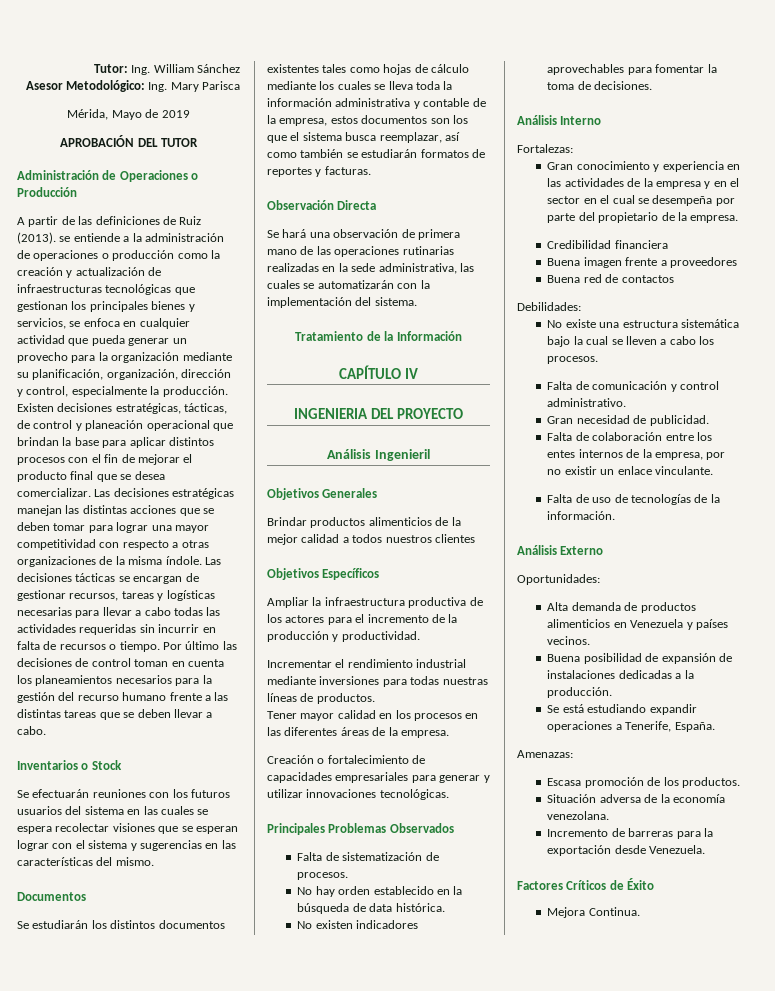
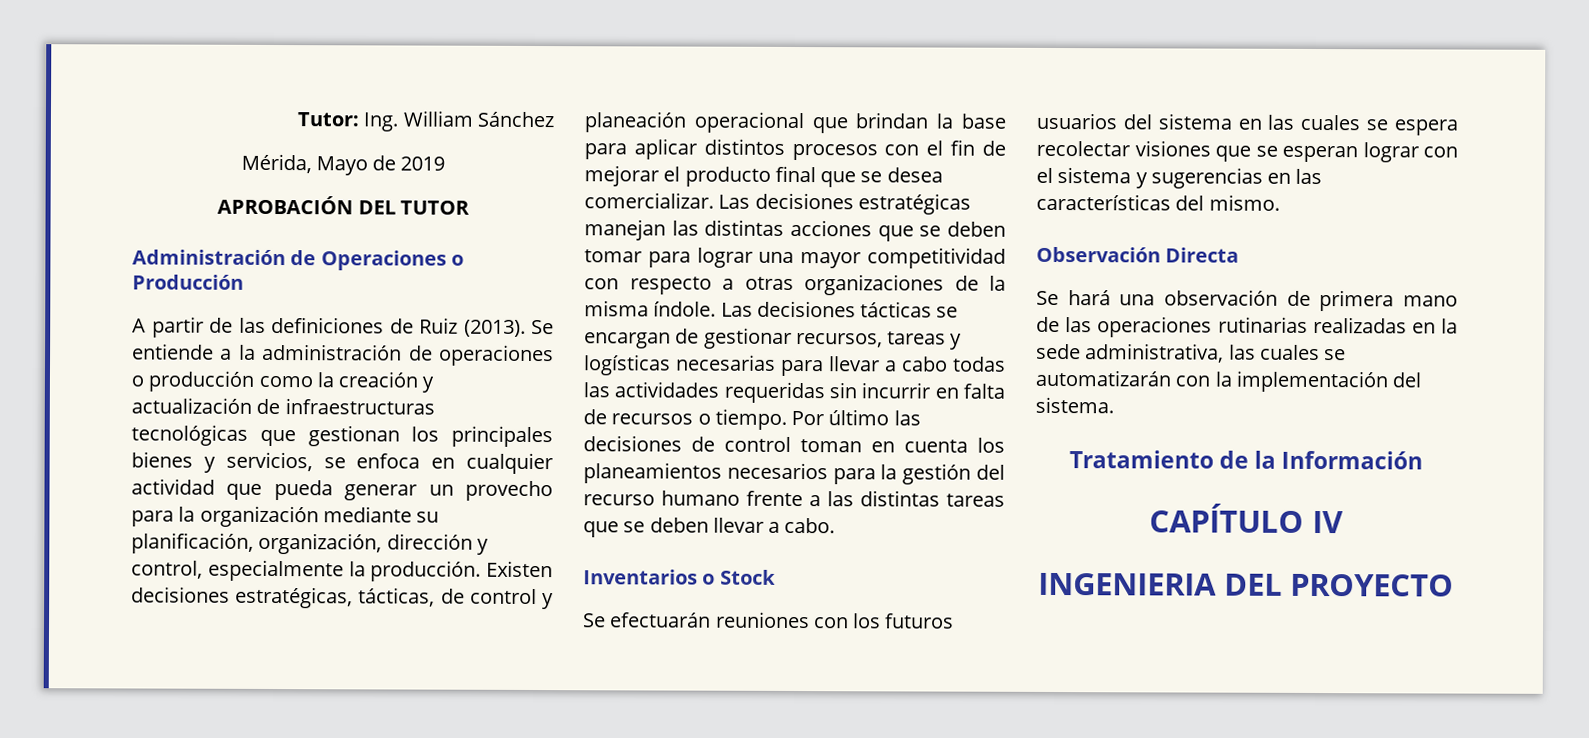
- Asesor Metodológico: Ing. Mary Parisca
- A partir de las definiciones de Ruiz (2013). se entiende a la administración de operaciones o producción como la creación y actualización de infraestructuras tecnológicas que gestionan los principales bienes y servicios, se enfoca en cualquier actividad que pueda generar un provecho para la organización mediante su planificación, organización, dirección y control, especialmente la producción.
+ A partir de las definiciones de Ruiz (2013). Se entiende a la administración de operaciones o producción como la creación y actualización de infraestructuras tecnológicas que gestionan los principales bienes y servicios, se enfoca en cualquier actividad que pueda generar un provecho para la organización mediante su planificación, organización, dirección y control, especialmente la producción.
- Documentos
- Se estudiarán los distintos documentos existentes tales como hojas de cálculo mediante los cuales se lleva toda la información administrativa y contable de la empresa, estos documentos son los que el sistema busca reemplazar, así como también se estudiarán formatos de reportes y facturas.
- Análisis Ingenieril
- Objetivos Generales
- Brindar productos alimenticios de la mejor calidad a todos nuestros clientes
- Objetivos Específicos
- Ampliar la infraestructura productiva de los actores para el incremento de la producción y productividad.
- Incrementar el rendimiento industrial mediante inversiones para todas nuestras líneas de productos.
- Tener mayor calidad en los procesos en las diferentes áreas de la empresa.
- Creación o fortalecimiento de capacidades empresariales para generar y utilizar innovaciones tecnológicas.
- Principales Problemas Observados
- Falta de sistematización de procesos.
- No hay orden establecido en la búsqueda de data histórica.
- No existen indicadores aprovechables para fomentar la toma de decisiones.
- Análisis Interno
- Fortalezas:
- Gran conocimiento y experiencia en las actividades de la empresa y en el sector en el cual se desempeña por parte del propietario de la empresa.
- Credibilidad financiera
- Buena imagen frente a proveedores
- Buena red de contactos
- Debilidades:
- No existe una estructura sistemática bajo la cual se lleven a cabo los procesos.
- Falta de comunicación y control administrativo.
- Gran necesidad de publicidad.
- Falta de colaboración entre los entes internos de la empresa, por no existir un enlace vinculante.
- Falta de uso de tecnologías de la información.
- Análisis Externo
- Oportunidades:
- Alta demanda de productos alimenticios en Venezuela y países vecinos.
- Buena posibilidad de expansión de instalaciones dedicadas a la producción.
- Se está estudiando expandir operaciones a Tenerife, España.
- Amenazas:
- Escasa promoción de los productos.
- Situación adversa de la economía venezolana.
- Incremento de barreras para la exportación desde Venezuela.
- Factores Críticos de Éxito
- Mejora Continua.

